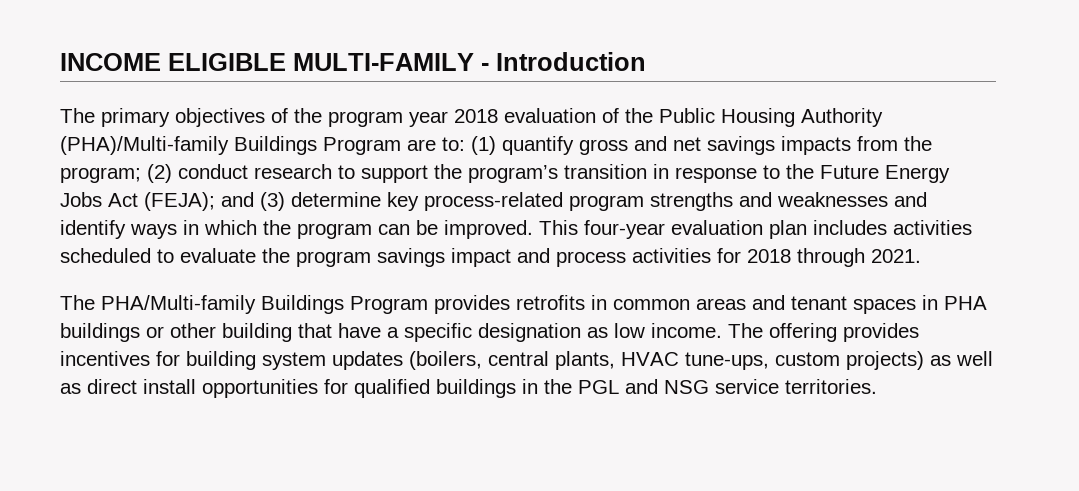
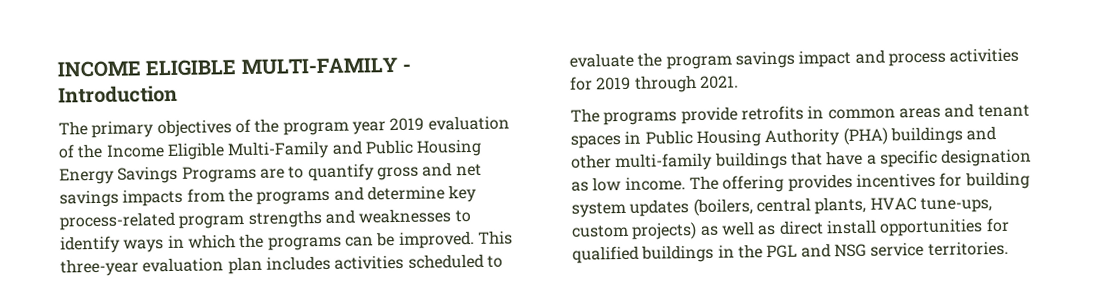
- The primary objectives of the program year 2018 evaluation of the Public Housing Authority (PHA)/Multi-family Buildings Program are to: (1) quantify gross and net savings impacts from the program; (2) conduct research to support the program’s transition in response to the Future Energy Jobs Act (FEJA); and (3) determine key process-related program strengths and weaknesses and identify ways in which the program can be improved.
+ The primary objectives of the program year 2019 evaluation of the Income Eligible Multi-Family and Public Housing Energy Savings Programs are to quantify gross and net savings impacts from the programs and determine key process-related program strengths and weaknesses to identify ways in which the programs can be improved.
- This four-year evaluation plan includes activities scheduled to evaluate the program savings impact and process activities for 2018 through 2021.
+ This three-year evaluation plan includes activities scheduled to evaluate the program savings impact and process activities for 2019 through 2021.
- The PHA/Multi-family Buildings Program provides retrofits in common areas and tenant spaces in PHA buildings or other building that have a specific designation as low income.
+ The programs provide retrofits in common areas and tenant spaces in Public Housing Authority (PHA) buildings and other multi-family buildings that have a specific designation as low income.

